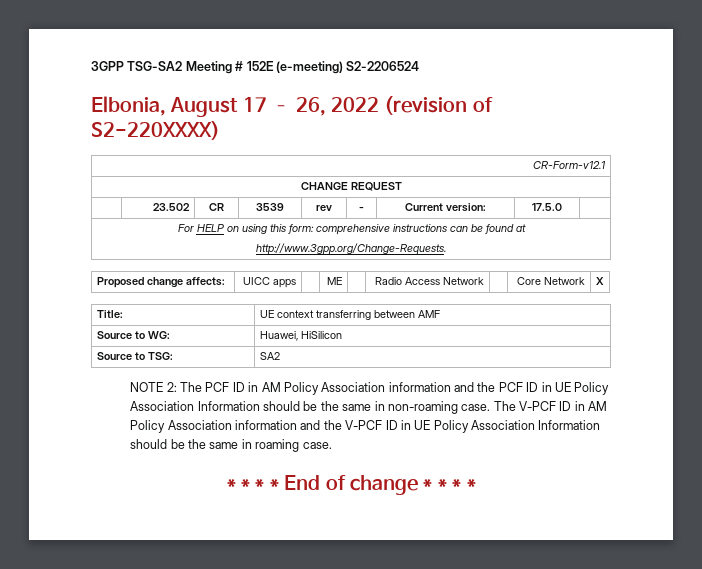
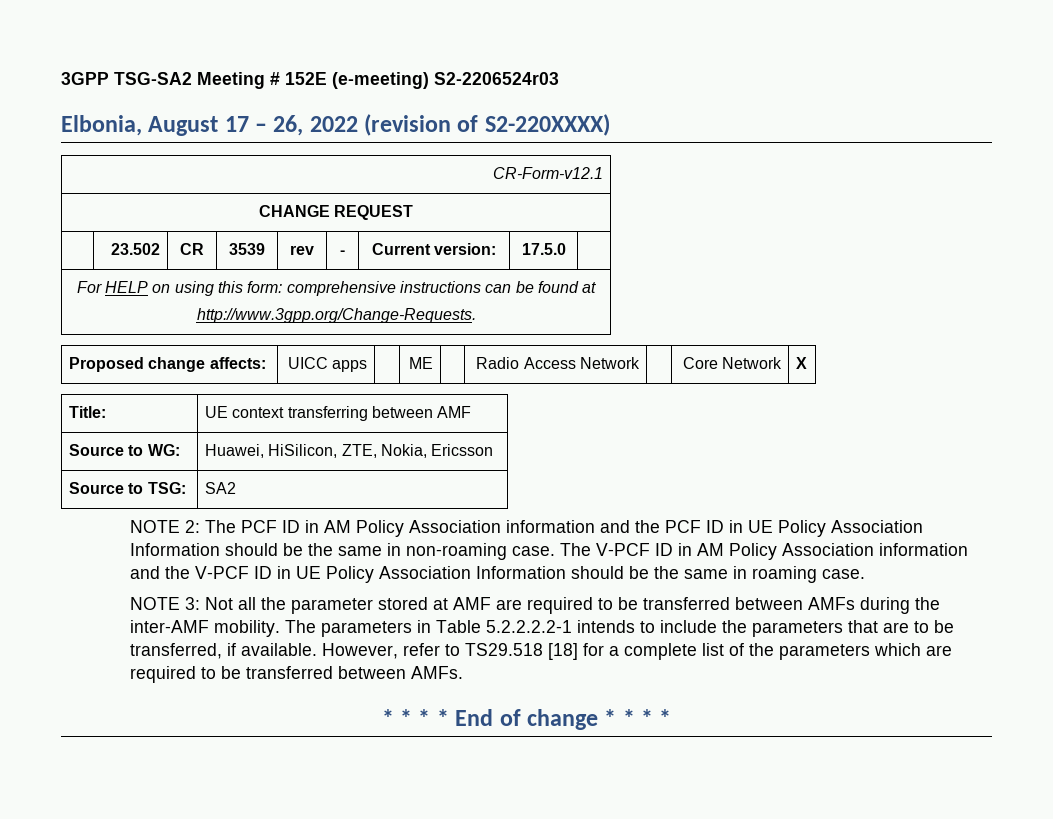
- 3GPP TSG-SA2 Meeting # 152E (e-meeting) S2-2206524
+ 3GPP TSG-SA2 Meeting # 152E (e-meeting) S2-2206524r03
- Source to WG: | Huawei, HiSilicon
+ Source to WG: | Huawei, HiSilicon, ZTE, Nokia, Ericsson
+ NOTE 3: Not all the parameter stored at AMF are required to be transferred between AMFs during the inter-AMF mobility. The parameters in Table 5.2.2.2.2-1 intends to include the parameters that are to be transferred, if available. However, refer to TS29.518 [18] for a complete list of the parameters which are required to be transferred between AMFs.

